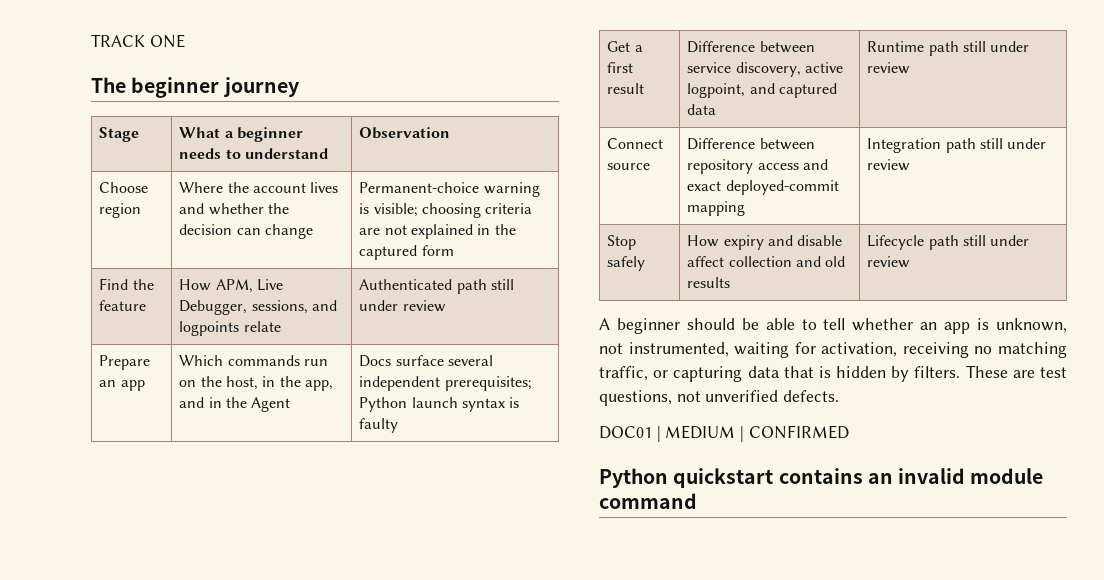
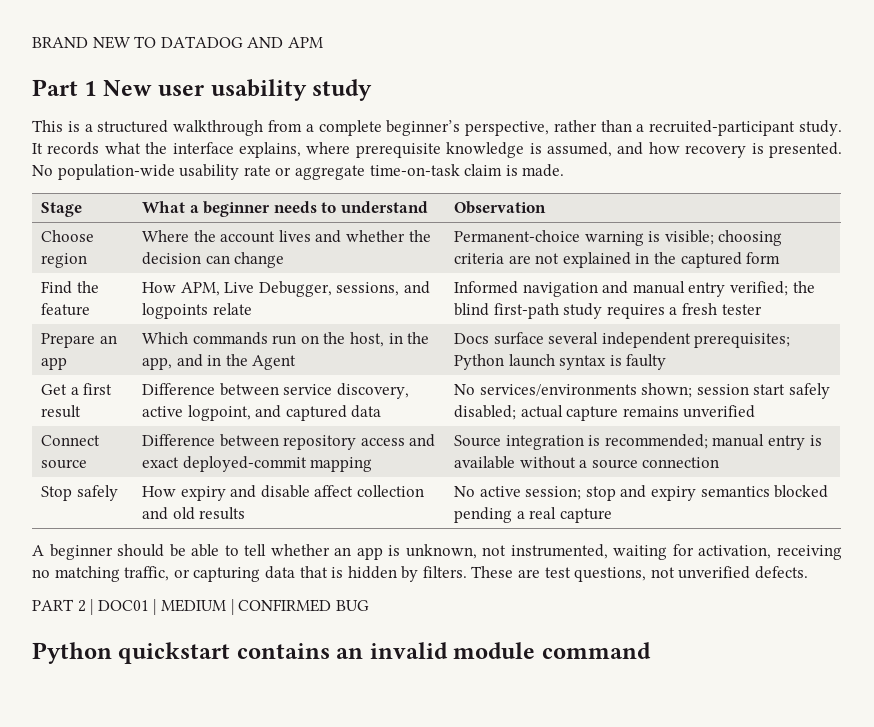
- TRACK ONE
- The beginner journey
+ BRAND NEW TO DATADOG AND APM
+ Part 1 New user usability study
+ This is a structured walkthrough from a complete beginner’s perspective, rather than a recruited-participant study. It records what the interface explains, where prerequisite knowledge is assumed, and how recovery is presented. No population-wide usability rate or aggregate time-on-task claim is made.
- Find the feature | How APM, Live Debugger, sessions, and logpoints relate | Authenticated path still under review
+ Find the feature | How APM, Live Debugger, sessions, and logpoints relate | Informed navigation and manual entry verified; the blind first-path study requires a fresh tester
- Get a first result | Difference between service discovery, active logpoint, and captured data | Runtime path still under review
+ Get a first result | Difference between service discovery, active logpoint, and captured data | No services/environments shown; session start safely disabled; actual capture remains unverified
- Connect source | Difference between repository access and exact deployed-commit mapping | Integration path still under review
+ Connect source | Difference between repository access and exact deployed-commit mapping | Source integration is recommended; manual entry is available without a source connection
- Stop safely | How expiry and disable affect collection and old results | Lifecycle path still under review
+ Stop safely | How expiry and disable affect collection and old results | No active session; stop and expiry semantics blocked pending a real capture
- DOC01 | MEDIUM | CONFIRMED
+ PART 2 | DOC01 | MEDIUM | CONFIRMED BUG

